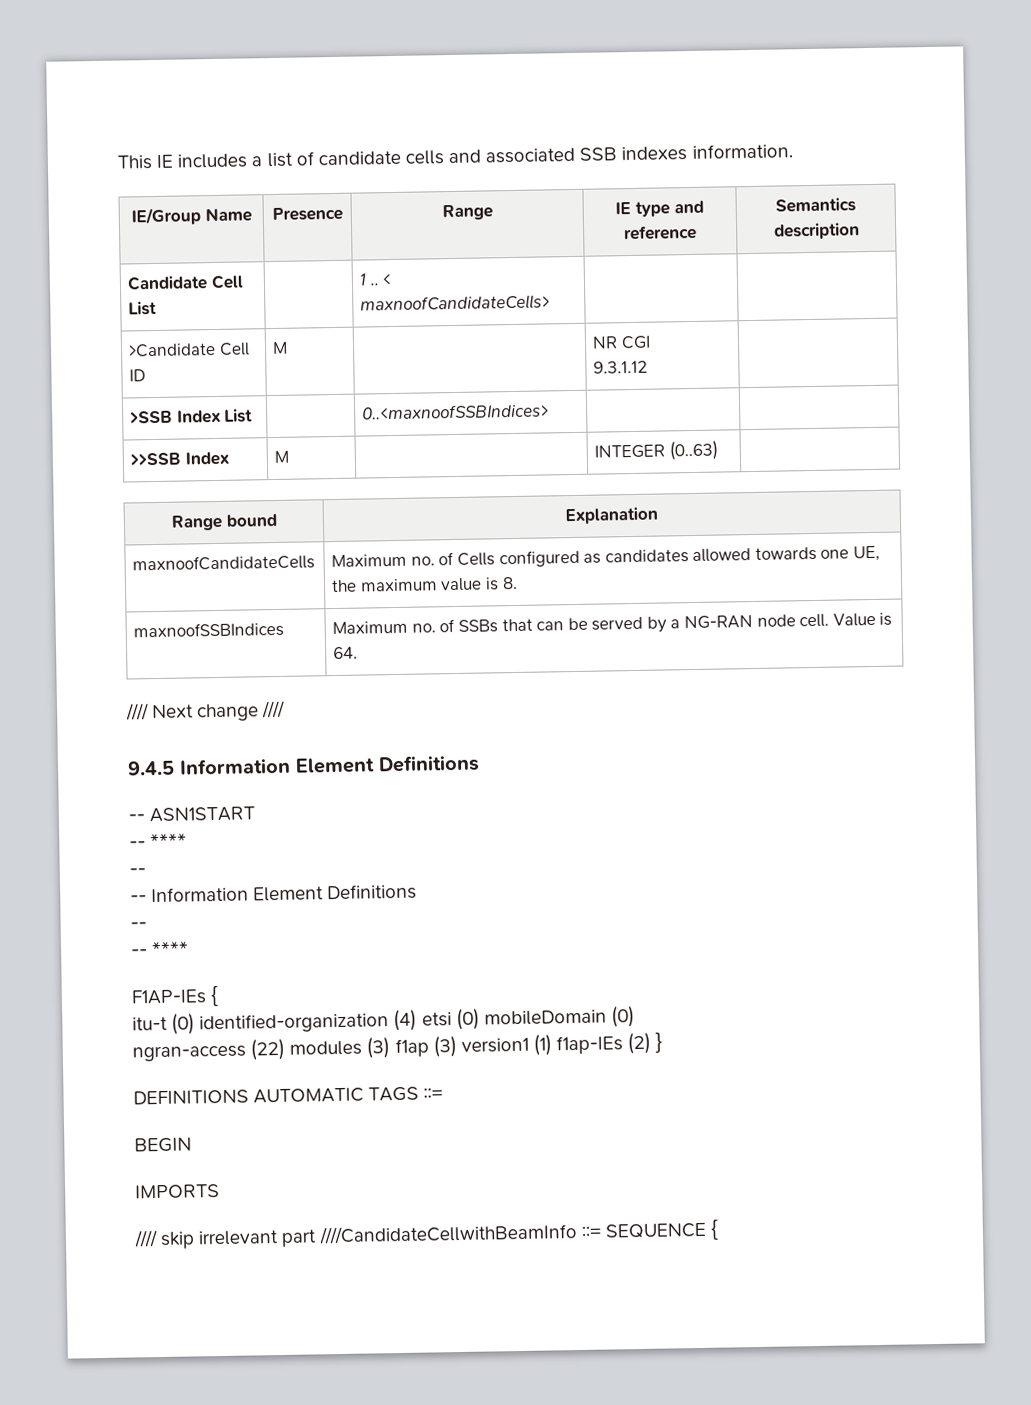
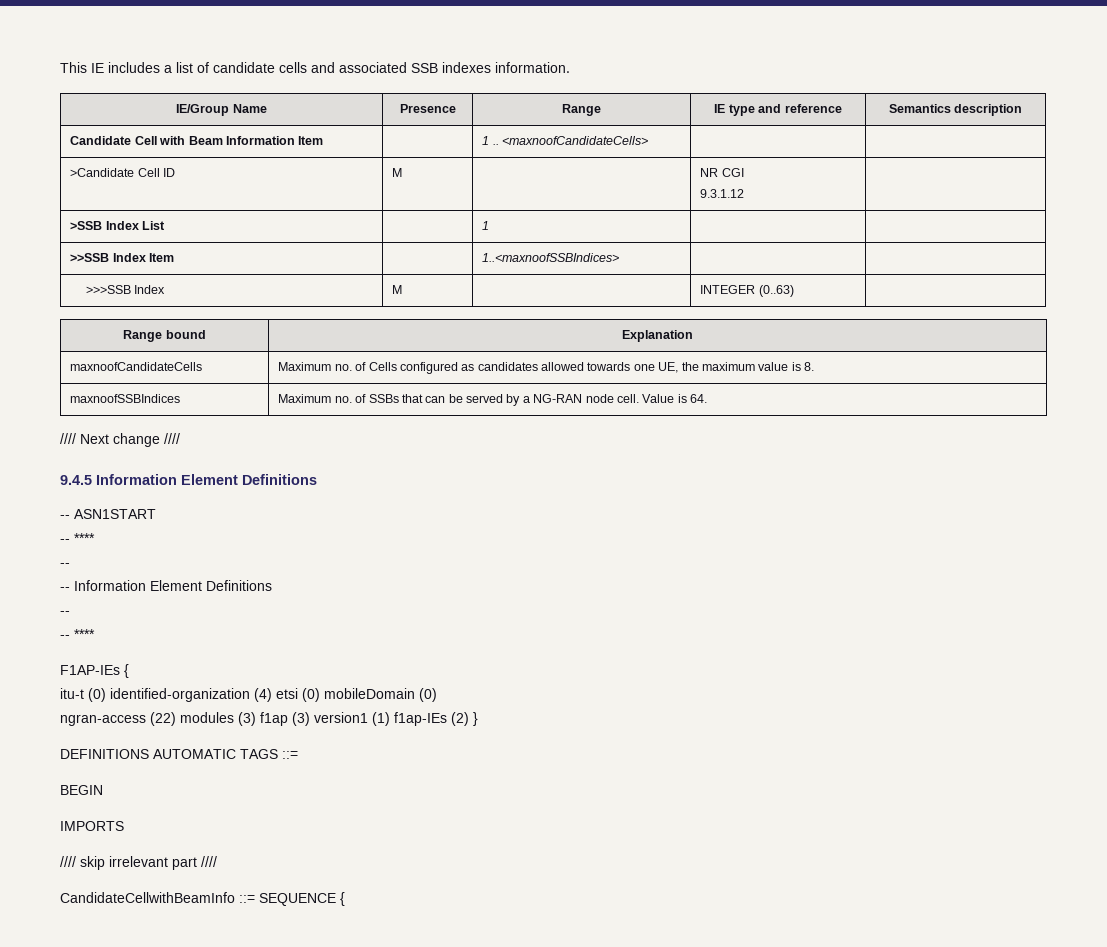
- Candidate Cell List | | 1 .. < maxnoofCandidateCells> | |
+ Candidate Cell with Beam Information Item | | 1 .. <maxnoofCandidateCells> | |
- >SSB Index List | | 0..<maxnoofSSBIndices> | |
+ >SSB Index List | | 1 | |
- >>SSB Index | M | | INTEGER (0..63) |
+ >>SSB Index Item | | 1..<maxnoofSSBIndices> | |
+ >>>SSB Index | M | | INTEGER (0..63) |
- //// skip irrelevant part ////CandidateCellwithBeamInfo ::= SEQUENCE {
+ //// skip irrelevant part ////
+ CandidateCellwithBeamInfo ::= SEQUENCE {

